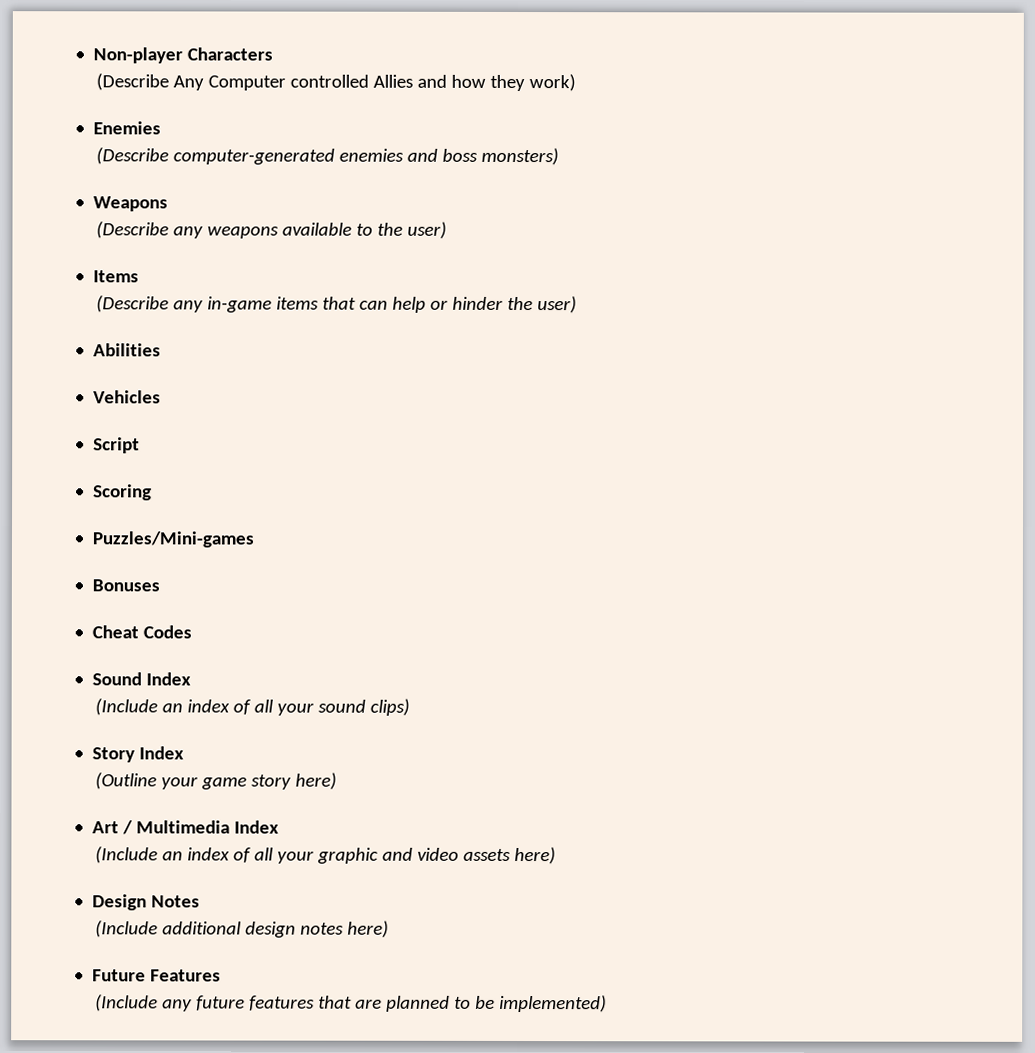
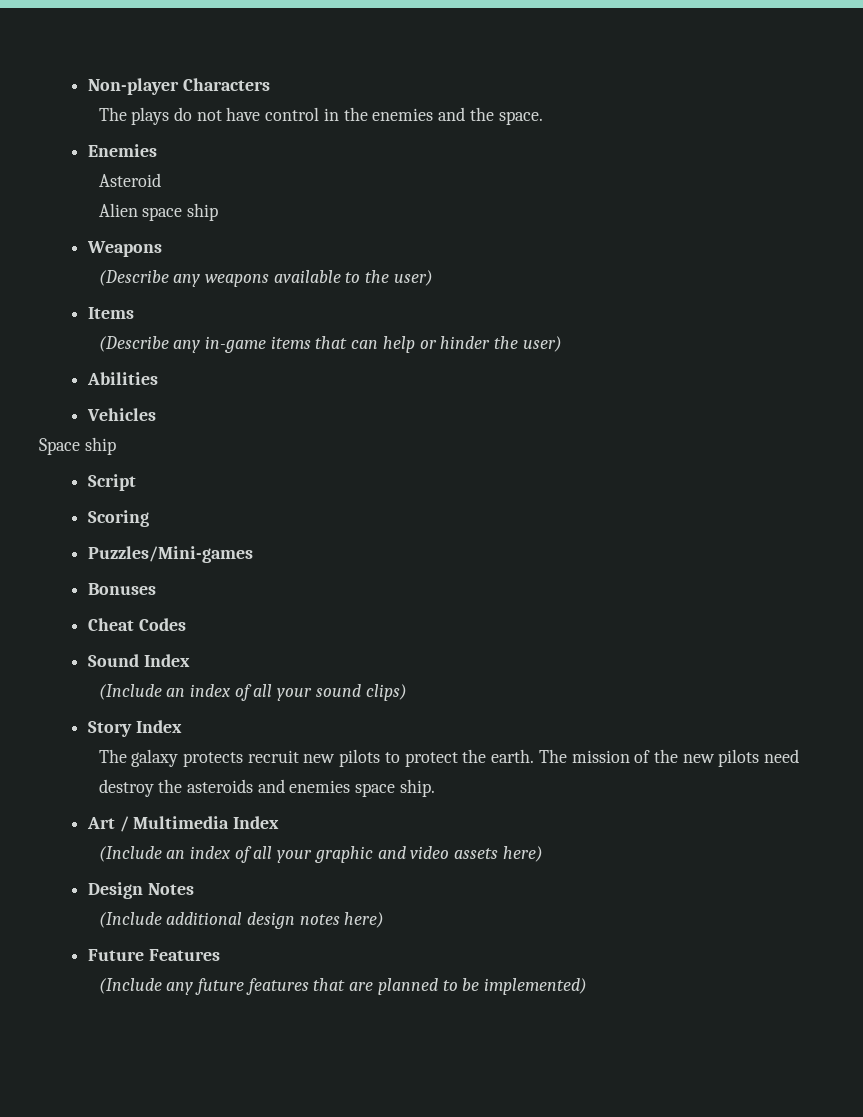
- (Describe Any Computer controlled Allies and how they work)
+ The plays do not have control in the enemies and the space.
  Enemies
- (Describe computer-generated enemies and boss monsters)
+ Asteroid
+ Alien space ship
+ Space ship
- (Outline your game story here)
+ The galaxy protects recruit new pilots to protect the earth. The mission of the new pilots need destroy the asteroids and enemies space ship.

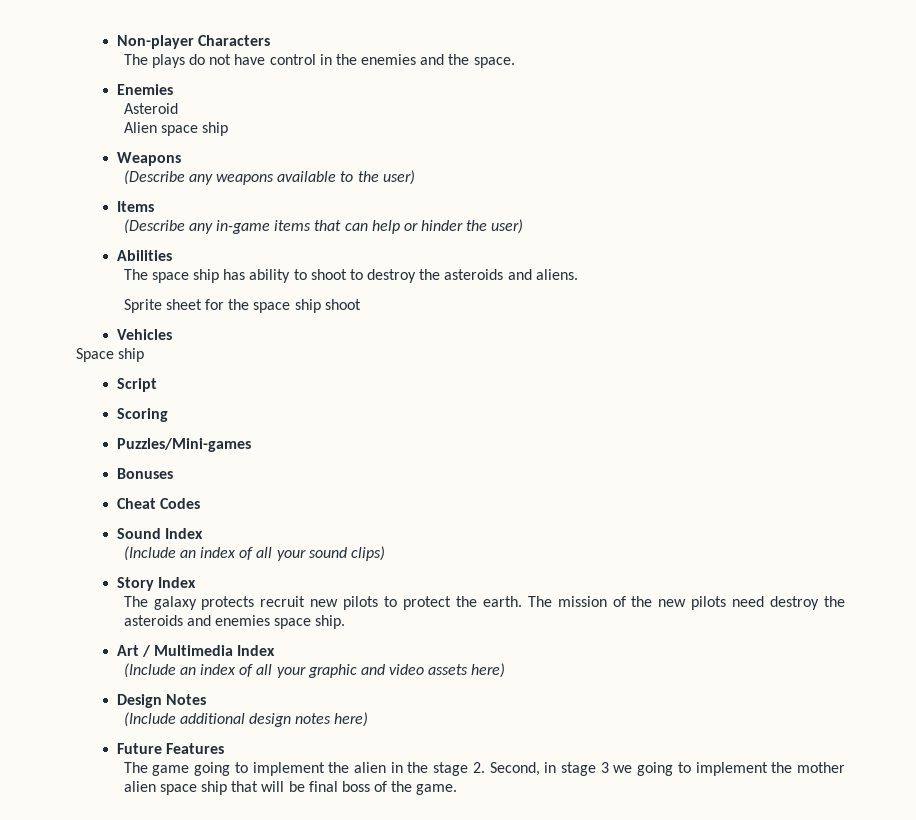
+ The space ship has ability to shoot to destroy the asteroids and aliens.
+ Sprite sheet for the space ship shoot
- (Include any future features that are planned to be implemented)
+ The game going to implement the alien in the stage 2. Second, in stage 3 we going to implement the mother alien space ship that will be final boss of the game.

